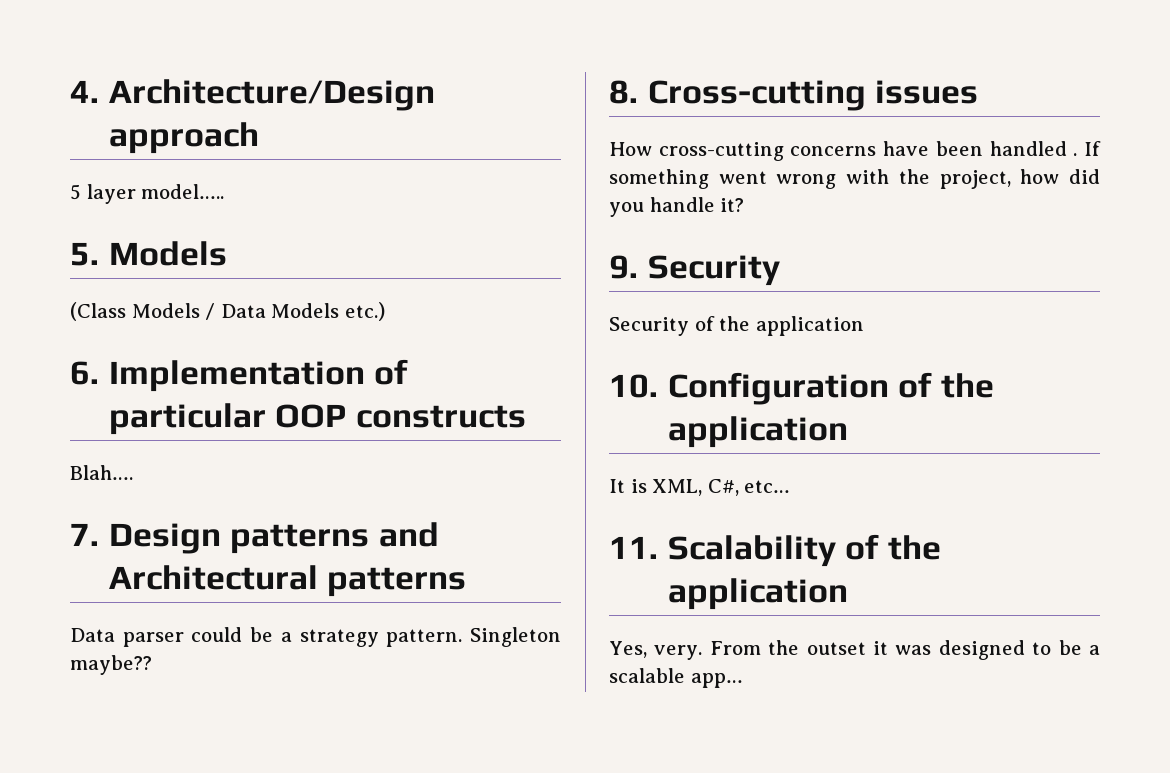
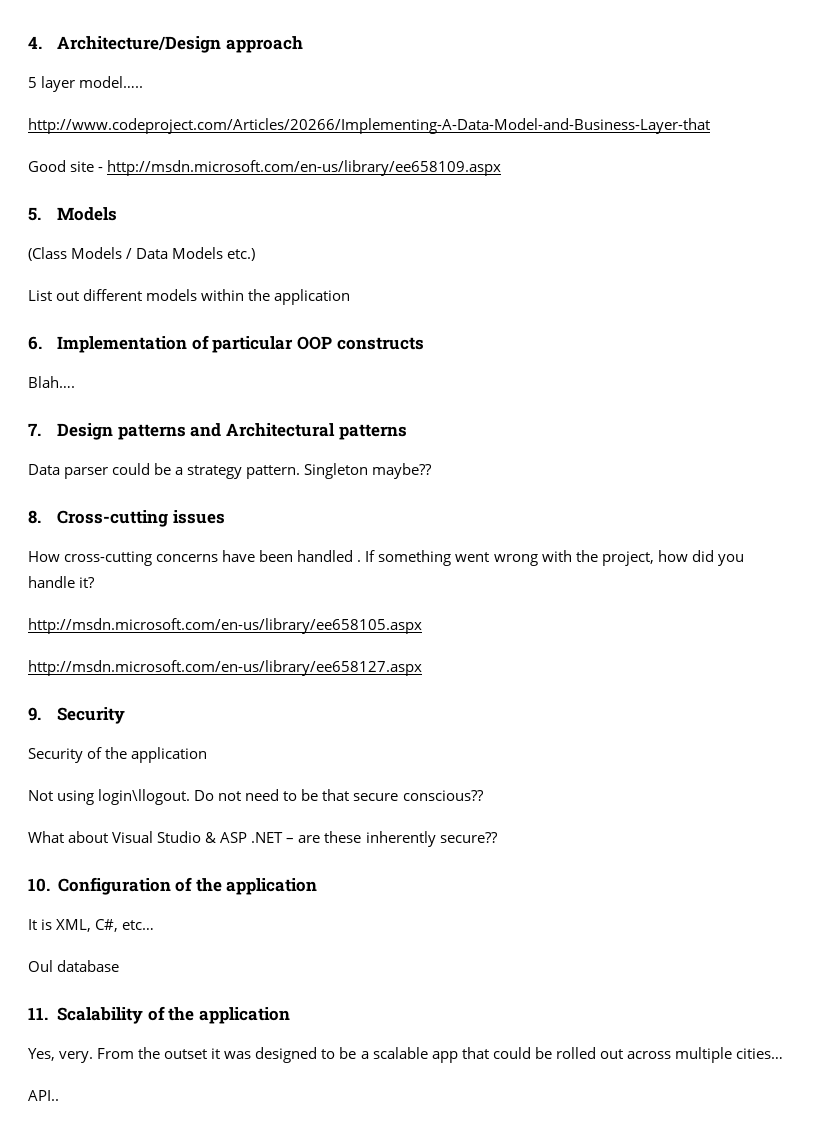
+ http://www.codeproject.com/Articles/20266/Implementing-A-Data-Model-and-Business-Layer-that
+ Good site - http://msdn.microsoft.com/en-us/library/ee658109.aspx
+ List out different models within the application
+ http://msdn.microsoft.com/en-us/library/ee658105.aspx
+ http://msdn.microsoft.com/en-us/library/ee658127.aspx
+ Not using login\llogout. Do not need to be that secure conscious??
+ What about Visual Studio & ASP .NET – are these inherently secure??
+ Oul database
- From the outset it was designed to be a scalable app…
+ From the outset it was designed to be a scalable app that could be rolled out across multiple cities…
+ API..

